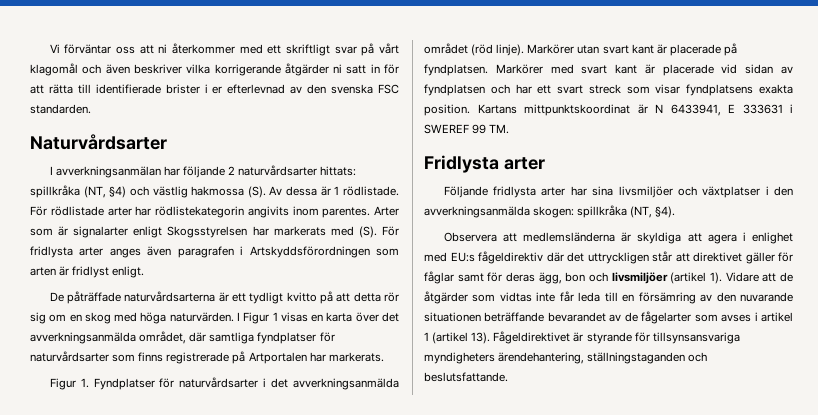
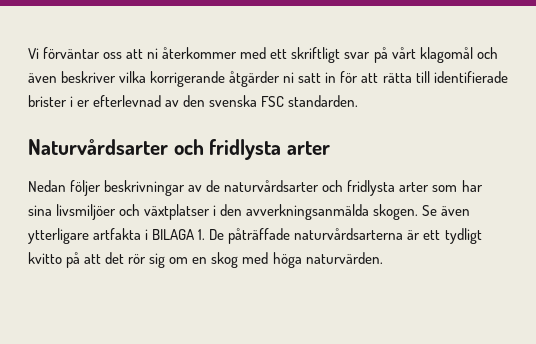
- Naturvårdsarter
- I avverkningsanmälan har följande 2 naturvårdsarter hittats: spillkråka (NT, §4) och västlig hakmossa (S). Av dessa är 1 rödlistade. För rödlistade arter har rödlistekategorin angivits inom parentes. Arter som är signalarter enligt Skogsstyrelsen har markerats med (S). För fridlysta arter anges även paragrafen i Artskyddsförordningen som arten är fridlyst enligt.
- De påträffade naturvårdsarterna är ett tydligt kvitto på att detta rör sig om en skog med höga naturvärden. I Figur 1 visas en karta över det avverkningsanmälda området, där samtliga fyndplatser för naturvårdsarter som finns registrerade på Artportalen har markerats.
- Figur 1. Fyndplatser för naturvårdsarter i det avverkningsanmälda området (röd linje). Markörer utan svart kant är placerade på fyndplatsen. Markörer med svart kant är placerade vid sidan av fyndplatsen och har ett svart streck som visar fyndplatsens exakta position. Kartans mittpunktskoordinat är N 6433941, E 333631 i SWEREF 99 TM.
- Fridlysta arter
- Följande fridlysta arter har sina livsmiljöer och växtplatser i den avverkningsanmälda skogen: spillkråka (NT, §4).
- Observera att medlemsländerna är skyldiga att agera i enlighet med EU:s fågeldirektiv där det uttryckligen står att direktivet gäller för fåglar samt för deras ägg, bon och livsmiljöer (artikel 1). Vidare att de åtgärder som vidtas inte får leda till en försämring av den nuvarande situationen beträffande bevarandet av de fågelarter som avses i artikel 1 (artikel 13). Fågeldirektivet är styrande för tillsynsansvariga myndigheters ärendehantering, ställningstaganden och beslutsfattande.
+ Naturvårdsarter och fridlysta arter
+ Nedan följer beskrivningar av de naturvårdsarter och fridlysta arter som har sina livsmiljöer och växtplatser i den avverkningsanmälda skogen. Se även ytterligare artfakta i BILAGA 1. De påträffade naturvårdsarterna är ett tydligt kvitto på att det rör sig om en skog med höga naturvärden.

